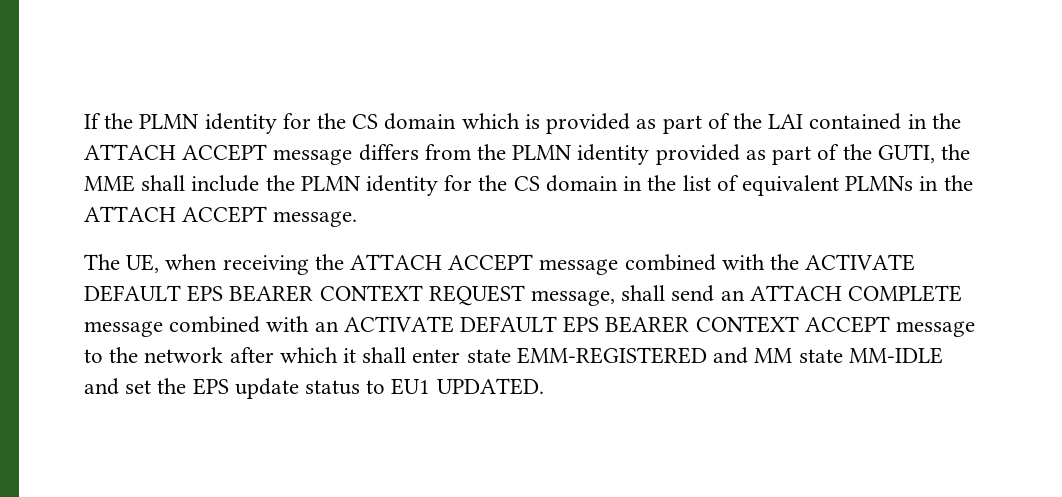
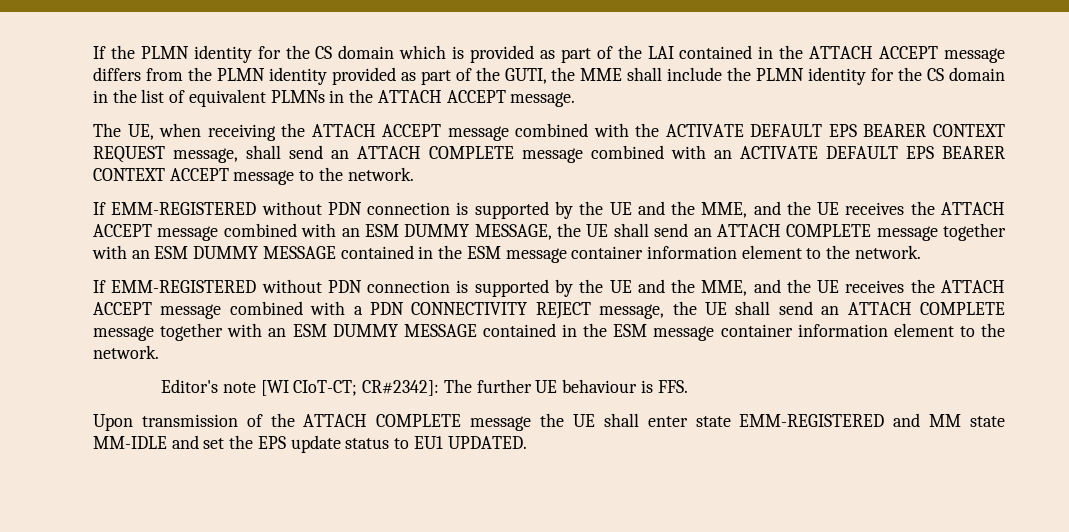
- The UE, when receiving the ATTACH ACCEPT message combined with the ACTIVATE DEFAULT EPS BEARER CONTEXT REQUEST message, shall send an ATTACH COMPLETE message combined with an ACTIVATE DEFAULT EPS BEARER CONTEXT ACCEPT message to the network after which it shall enter state EMM-REGISTERED and MM state MM-IDLE and set the EPS update status to EU1 UPDATED.
+ The UE, when receiving the ATTACH ACCEPT message combined with the ACTIVATE DEFAULT EPS BEARER CONTEXT REQUEST message, shall send an ATTACH COMPLETE message combined with an ACTIVATE DEFAULT EPS BEARER CONTEXT ACCEPT message to the network.
+ If EMM-REGISTERED without PDN connection is supported by the UE and the MME, and the UE receives the ATTACH ACCEPT message combined with an ESM DUMMY MESSAGE, the UE shall send an ATTACH COMPLETE message together with an ESM DUMMY MESSAGE contained in the ESM message container information element to the network.
+ If EMM-REGISTERED without PDN connection is supported by the UE and the MME, and the UE receives the ATTACH ACCEPT message combined with a PDN CONNECTIVITY REJECT message, the UE shall send an ATTACH COMPLETE message together with an ESM DUMMY MESSAGE contained in the ESM message container information element to the network.
+ Editor's note [WI CIoT-CT; CR#2342]: The further UE behaviour is FFS.
+ Upon transmission of the ATTACH COMPLETE message the UE shall enter state EMM-REGISTERED and MM state MM-IDLE and set the EPS update status to EU1 UPDATED.

